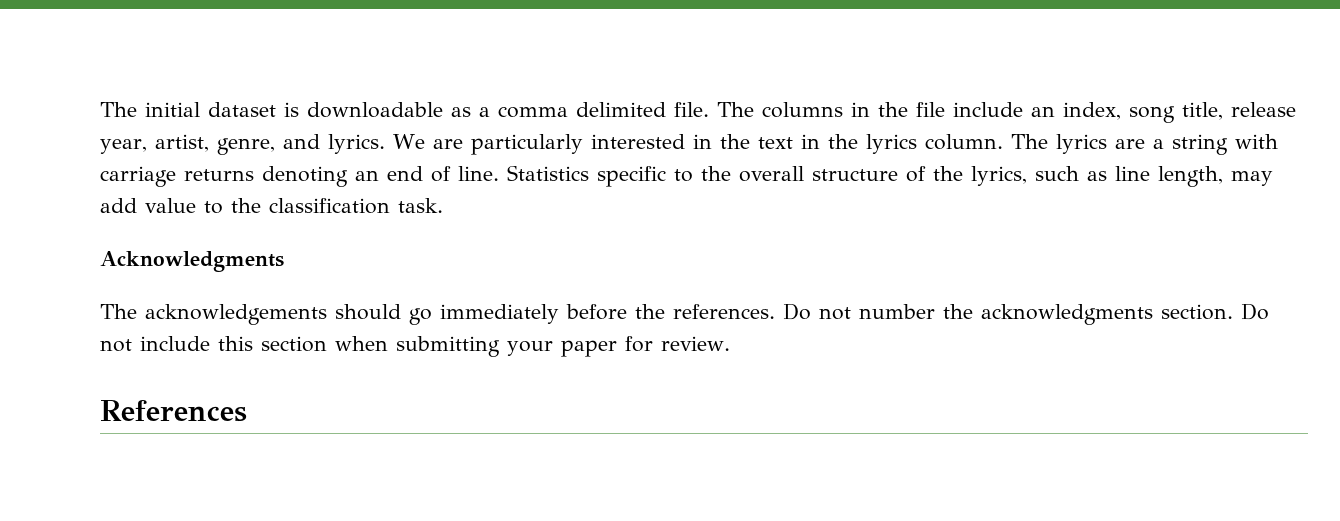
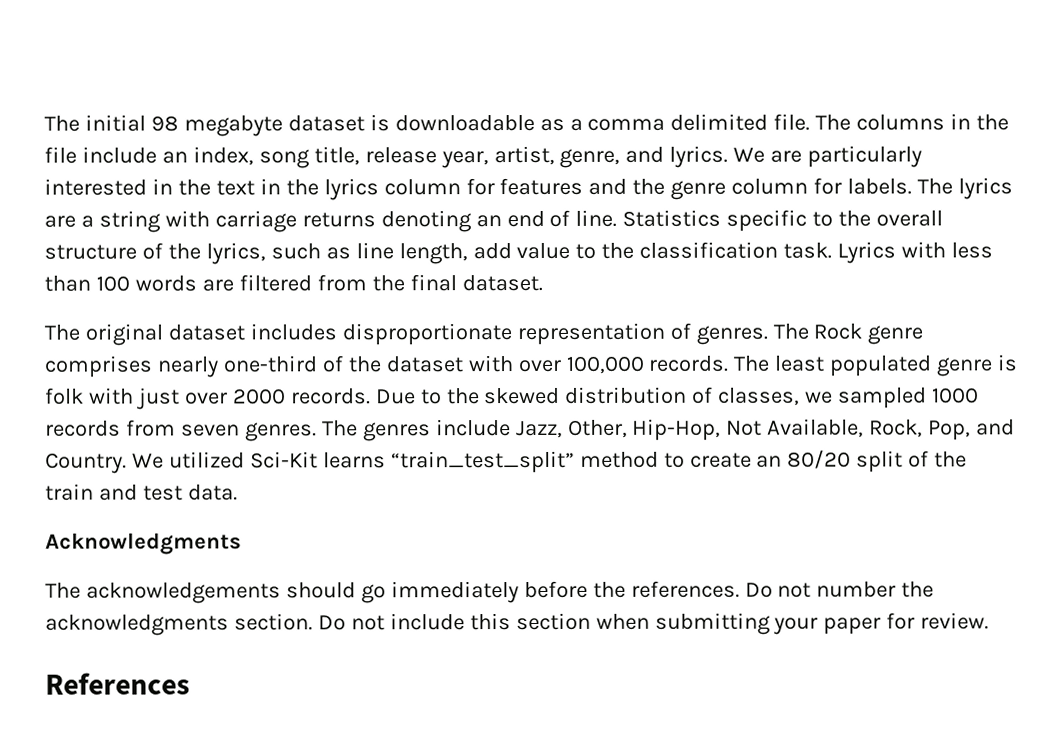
- The initial dataset is downloadable as a comma delimited file.
+ The initial 98 megabyte dataset is downloadable as a comma delimited file.
- We are particularly interested in the text in the lyrics column.
+ We are particularly interested in the text in the lyrics column for features and the genre column for labels.
- Statistics specific to the overall structure of the lyrics, such as line length, may add value to the classification task.
+ Statistics specific to the overall structure of the lyrics, such as line length, add value to the classification task. Lyrics with less than 100 words are filtered from the final dataset.
+ The original dataset includes disproportionate representation of genres. The Rock genre comprises nearly one-third of the dataset with over 100,000 records. The least populated genre is folk with just over 2000 records. Due to the skewed distribution of classes, we sampled 1000 records from seven genres. The genres include Jazz, Other, Hip-Hop, Not Available, Rock, Pop, and Country. We utilized Sci-Kit learns “train_test_split” method to create an 80/20 split of the train and test data.

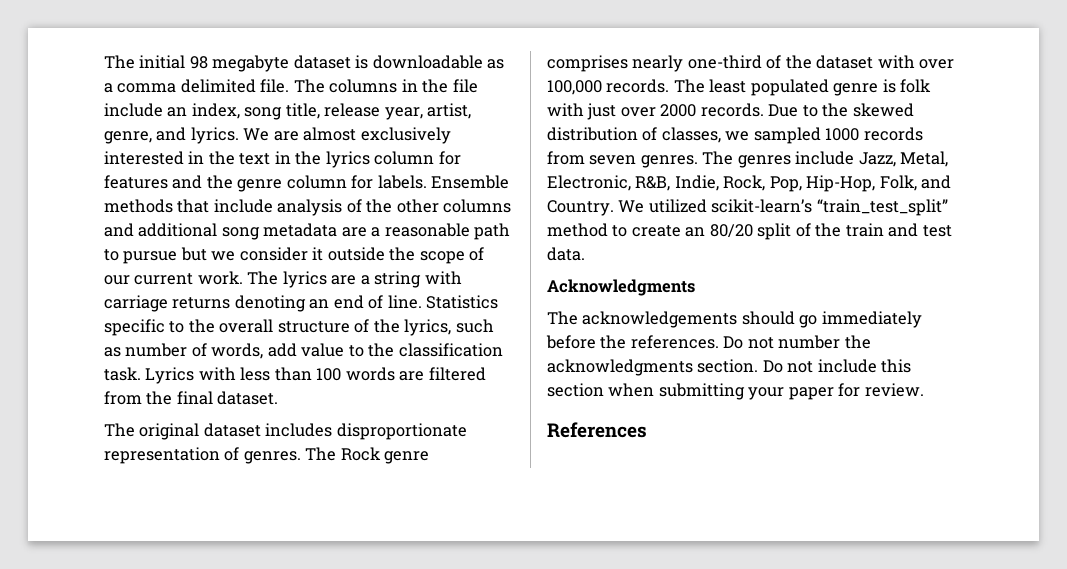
- We are particularly interested in the text in the lyrics column for features and the genre column for labels.
+ We are almost exclusively interested in the text in the lyrics column for features and the genre column for labels.
+ Ensemble methods that include analysis of the other columns and additional song metadata are a reasonable path to pursue but we consider it outside the scope of our current work.
- Statistics specific to the overall structure of the lyrics, such as line length, add value to the classification task.
+ Statistics specific to the overall structure of the lyrics, such as number of words, add value to the classification task.
- The genres include Jazz, Other, Hip-Hop, Not Available, Rock, Pop, and Country.
+ The genres include Jazz, Metal, Electronic, R&B, Indie, Rock, Pop, Hip-Hop, Folk, and Country.
- We utilized Sci-Kit learns “train_test_split” method to create an 80/20 split of the train and test data.
+ We utilized scikit-learn’s “train_test_split” method to create an 80/20 split of the train and test data.

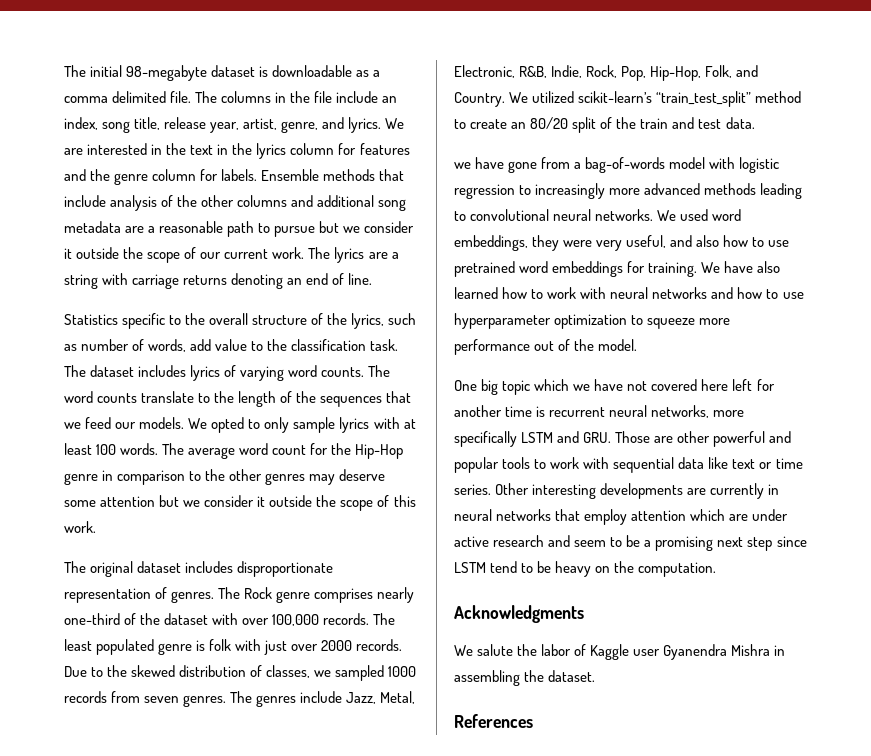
- The initial 98 megabyte dataset is downloadable as a comma delimited file.
+ The initial 98-megabyte dataset is downloadable as a comma delimited file.
- We are almost exclusively interested in the text in the lyrics column for features and the genre column for labels.
+ We are interested in the text in the lyrics column for features and the genre column for labels.
- The lyrics are a string with carriage returns denoting an end of line. Statistics specific to the overall structure of the lyrics, such as number of words, add value to the classification task.
+ The lyrics are a string with carriage returns denoting an end of line.
+ Statistics specific to the overall structure of the lyrics, such as number of words, add value to the classification task.
- Lyrics with less than 100 words are filtered from the final dataset.
+ The dataset includes lyrics of varying word counts. The word counts translate to the length of the sequences that we feed our models. We opted to only sample lyrics with at least 100 words. The average word count for the Hip-Hop genre in comparison to the other genres may deserve some attention but we consider it outside the scope of this work.
+ we have gone from a bag-of-words model with logistic regression to increasingly more advanced methods leading to convolutional neural networks. We used word embeddings, they were very useful, and also how to use pretrained word embeddings for training. We have also learned how to work with neural networks and how to use hyperparameter optimization to squeeze more performance out of the model.
+ One big topic which we have not covered here left for another time is recurrent neural networks, more specifically LSTM and GRU. Those are other powerful and popular tools to work with sequential data like text or time series. Other interesting developments are currently in neural networks that employ attention which are under active research and seem to be a promising next step since LSTM tend to be heavy on the computation.
  Acknowledgments
- The acknowledgements should go immediately before the references. Do not number the acknowledgments section. Do not include this section when submitting your paper for review.
+ We salute the labor of Kaggle user Gyanendra Mishra in assembling the dataset.

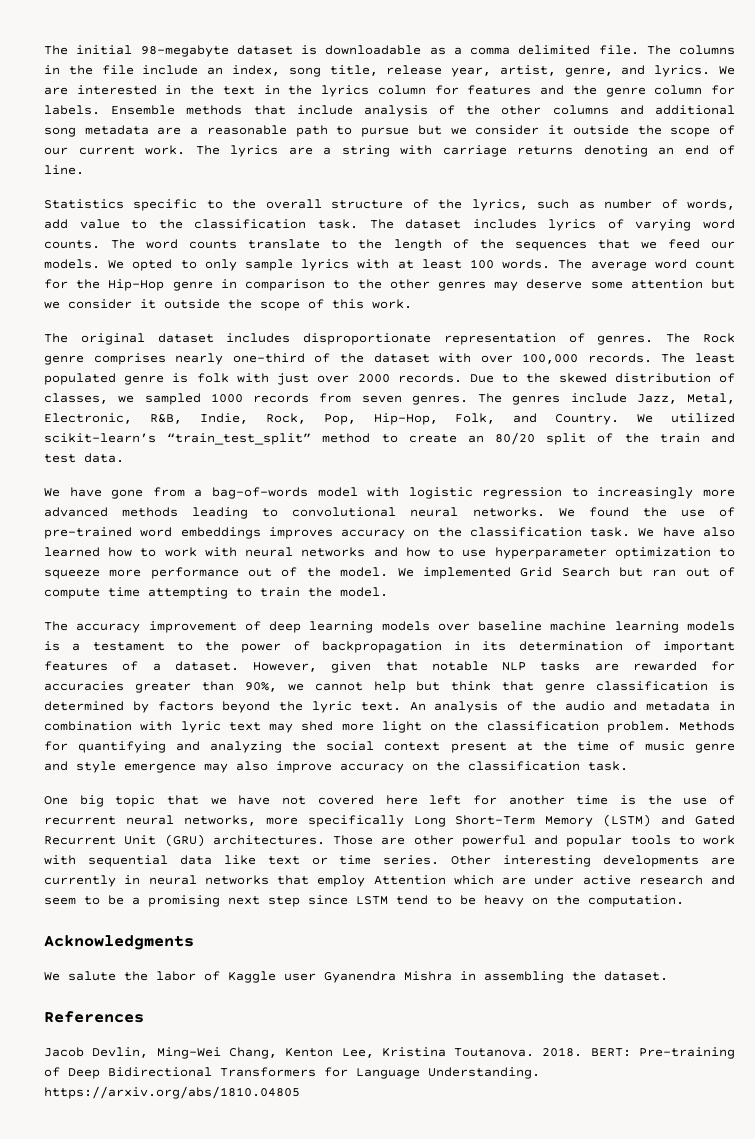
- we have gone from a bag-of-words model with logistic regression to increasingly more advanced methods leading to convolutional neural networks.
+ We have gone from a bag-of-words model with logistic regression to increasingly more advanced methods leading to convolutional neural networks.
- We used word embeddings, they were very useful, and also how to use pretrained word embeddings for training.
+ We found the use of pre-trained word embeddings improves accuracy on the classification task.
+ We implemented Grid Search but ran out of compute time attempting to train the model.
+ The accuracy improvement of deep learning models over baseline machine learning models is a testament to the power of backpropagation in its determination of important features of a dataset. However, given that notable NLP tasks are rewarded for accuracies greater than 90%, we cannot help but think that genre classification is determined by factors beyond the lyric text. An analysis of the audio and metadata in combination with lyric text may shed more light on the classification problem. Methods for quantifying and analyzing the social context present at the time of music genre and style emergence may also improve accuracy on the classification task.
- One big topic which we have not covered here left for another time is recurrent neural networks, more specifically LSTM and GRU. Those are other powerful and popular tools to work with sequential data like text or time series.
+ One big topic that we have not covered here left for another time is the use of recurrent neural networks, more specifically Long Short-Term Memory (LSTM) and Gated Recurrent Unit (GRU) architectures. Those are other powerful and popular tools to work with sequential data like text or time series.
- Other interesting developments are currently in neural networks that employ attention which are under active research and seem to be a promising next step since LSTM tend to be heavy on the computation.
+ Other interesting developments are currently in neural networks that employ Attention which are under active research and seem to be a promising next step since LSTM tend to be heavy on the computation.
+ Jacob Devlin, Ming-Wei Chang, Kenton Lee, Kristina Toutanova. 2018. BERT: Pre-training of Deep Bidirectional Transformers for Language Understanding. https://arxiv.org/abs/1810.04805

